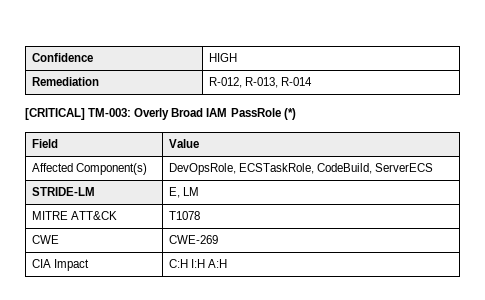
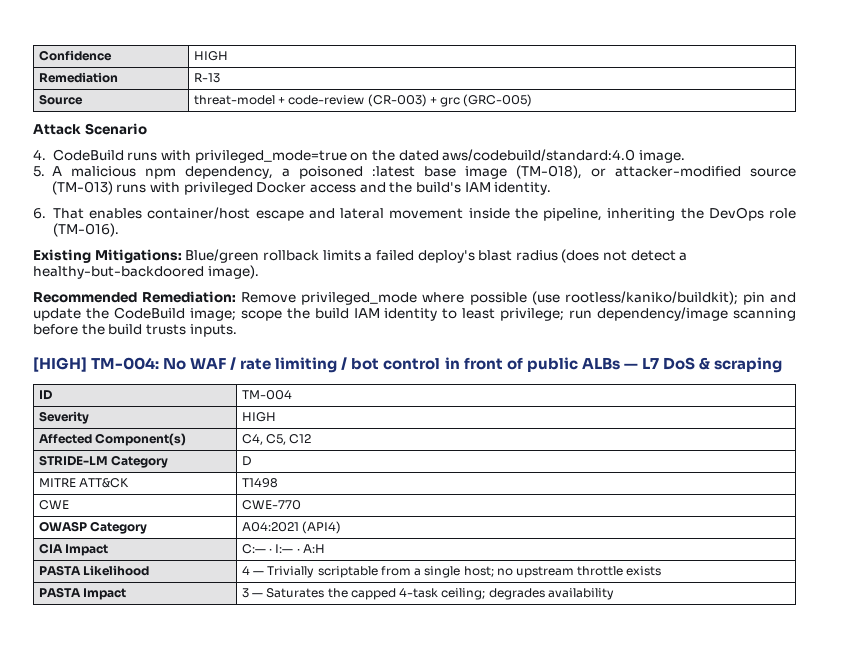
- Remediation | R-012, R-013, R-014
- [CRITICAL] TM-003: Overly Broad IAM PassRole (*)
- Field | Value
- Affected Component(s) | DevOpsRole, ECSTaskRole, CodeBuild, ServerECS
+ Remediation | R-13
+ Source | threat-model + code-review (CR-003) + grc (GRC-005)
+ Attack Scenario
+ 4. CodeBuild runs with privileged_mode=true on the dated aws/codebuild/standard:4.0 image.
+ 5. A malicious npm dependency, a poisoned :latest base image (TM-018), or attacker-modified source (TM-013) runs with privileged Docker access and the build's IAM identity.
+ 6. That enables container/host escape and lateral movement inside the pipeline, inheriting the DevOps role (TM-016).
+ Existing Mitigations: Blue/green rollback limits a failed deploy's blast radius (does not detect a healthy-but-backdoored image).
+ Recommended Remediation: Remove privileged_mode where possible (use rootless/kaniko/buildkit); pin and update the CodeBuild image; scope the build IAM identity to least privilege; run dependency/image scanning before the build trusts inputs.
+ [HIGH] TM-004: No WAF / rate limiting / bot control in front of public ALBs — L7 DoS & scraping
+ ID | TM-004
+ Severity | HIGH
+ Affected Component(s) | C4, C5, C12
- STRIDE-LM | E, LM
+ STRIDE-LM Category | D
- MITRE ATT&CK | T1078
+ MITRE ATT&CK | T1498
- CWE | CWE-269
- CIA Impact | C:H I:H A:H
+ CWE | CWE-770
+ OWASP Category | A04:2021 (API4)
+ CIA Impact | C:— · I:— · A:H
+ PASTA Likelihood | 4 — Trivially scriptable from a single host; no upstream throttle exists
+ PASTA Impact | 3 — Saturates the capped 4-task ceiling; degrades availability

